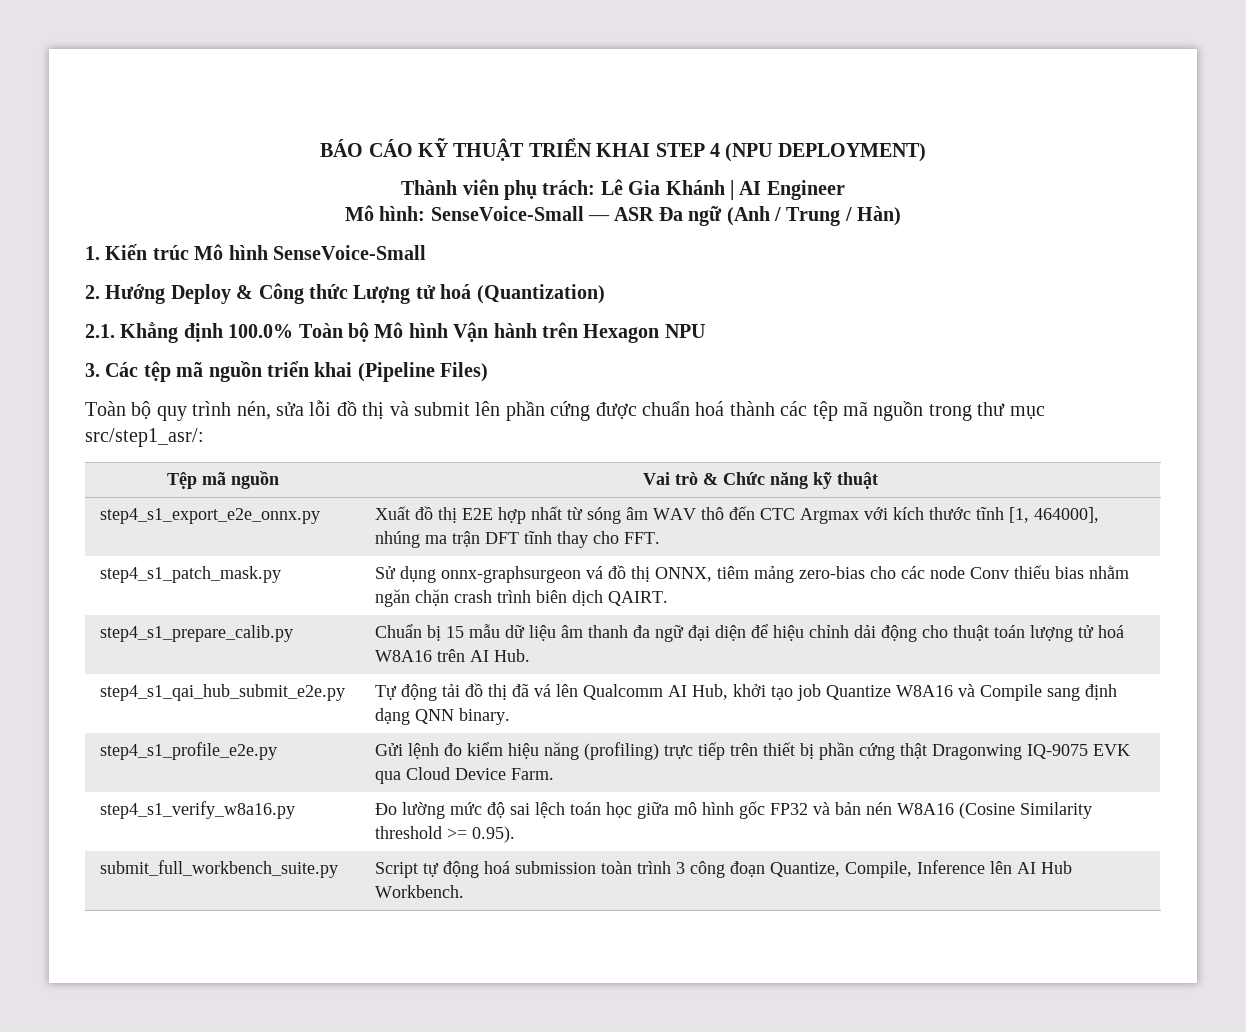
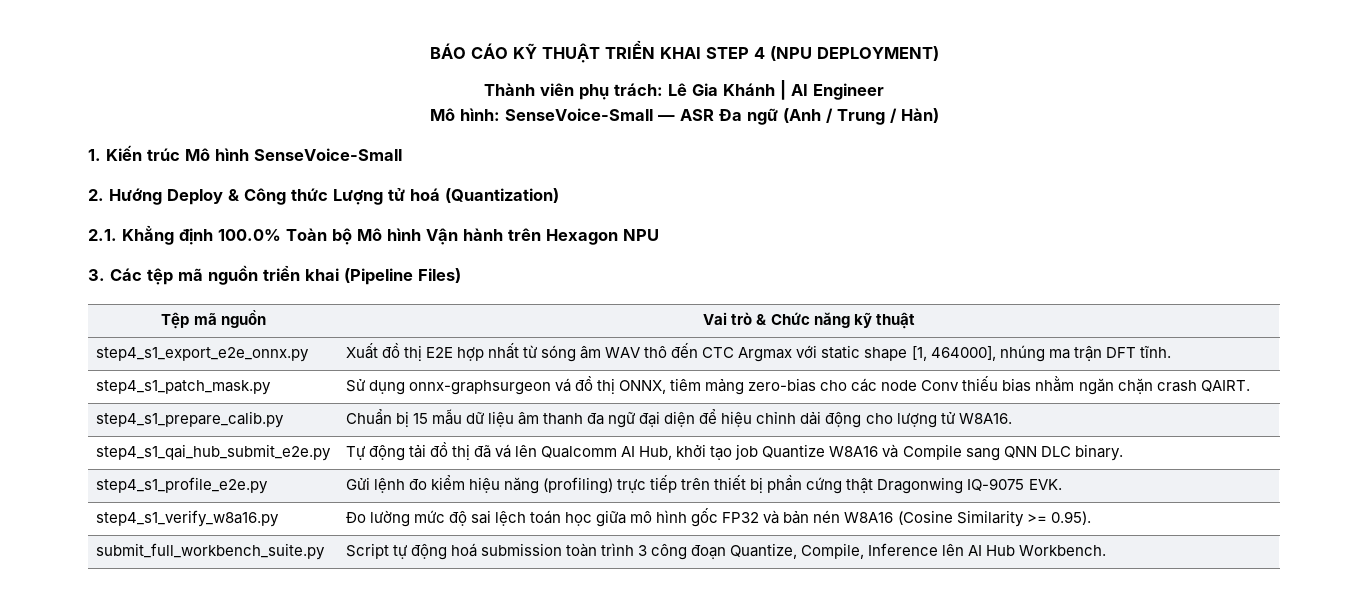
- Toàn bộ quy trình nén, sửa lỗi đồ thị và submit lên phần cứng được chuẩn hoá thành các tệp mã nguồn trong thư mục src/step1_asr/:
- step4_s1_export_e2e_onnx.py | Xuất đồ thị E2E hợp nhất từ sóng âm WAV thô đến CTC Argmax với kích thước tĩnh [1, 464000], nhúng ma trận DFT tĩnh thay cho FFT.
+ step4_s1_export_e2e_onnx.py | Xuất đồ thị E2E hợp nhất từ sóng âm WAV thô đến CTC Argmax với static shape [1, 464000], nhúng ma trận DFT tĩnh.
- step4_s1_patch_mask.py | Sử dụng onnx-graphsurgeon vá đồ thị ONNX, tiêm mảng zero-bias cho các node Conv thiếu bias nhằm ngăn chặn crash trình biên dịch QAIRT.
+ step4_s1_patch_mask.py | Sử dụng onnx-graphsurgeon vá đồ thị ONNX, tiêm mảng zero-bias cho các node Conv thiếu bias nhằm ngăn chặn crash QAIRT.
- step4_s1_prepare_calib.py | Chuẩn bị 15 mẫu dữ liệu âm thanh đa ngữ đại diện để hiệu chỉnh dải động cho thuật toán lượng tử hoá W8A16 trên AI Hub.
+ step4_s1_prepare_calib.py | Chuẩn bị 15 mẫu dữ liệu âm thanh đa ngữ đại diện để hiệu chỉnh dải động cho lượng tử W8A16.
- step4_s1_qai_hub_submit_e2e.py | Tự động tải đồ thị đã vá lên Qualcomm AI Hub, khởi tạo job Quantize W8A16 và Compile sang định dạng QNN binary.
+ step4_s1_qai_hub_submit_e2e.py | Tự động tải đồ thị đã vá lên Qualcomm AI Hub, khởi tạo job Quantize W8A16 và Compile sang QNN DLC binary.
- step4_s1_profile_e2e.py | Gửi lệnh đo kiểm hiệu năng (profiling) trực tiếp trên thiết bị phần cứng thật Dragonwing IQ-9075 EVK qua Cloud Device Farm.
+ step4_s1_profile_e2e.py | Gửi lệnh đo kiểm hiệu năng (profiling) trực tiếp trên thiết bị phần cứng thật Dragonwing IQ-9075 EVK.
- step4_s1_verify_w8a16.py | Đo lường mức độ sai lệch toán học giữa mô hình gốc FP32 và bản nén W8A16 (Cosine Similarity threshold >= 0.95).
+ step4_s1_verify_w8a16.py | Đo lường mức độ sai lệch toán học giữa mô hình gốc FP32 và bản nén W8A16 (Cosine Similarity >= 0.95).

